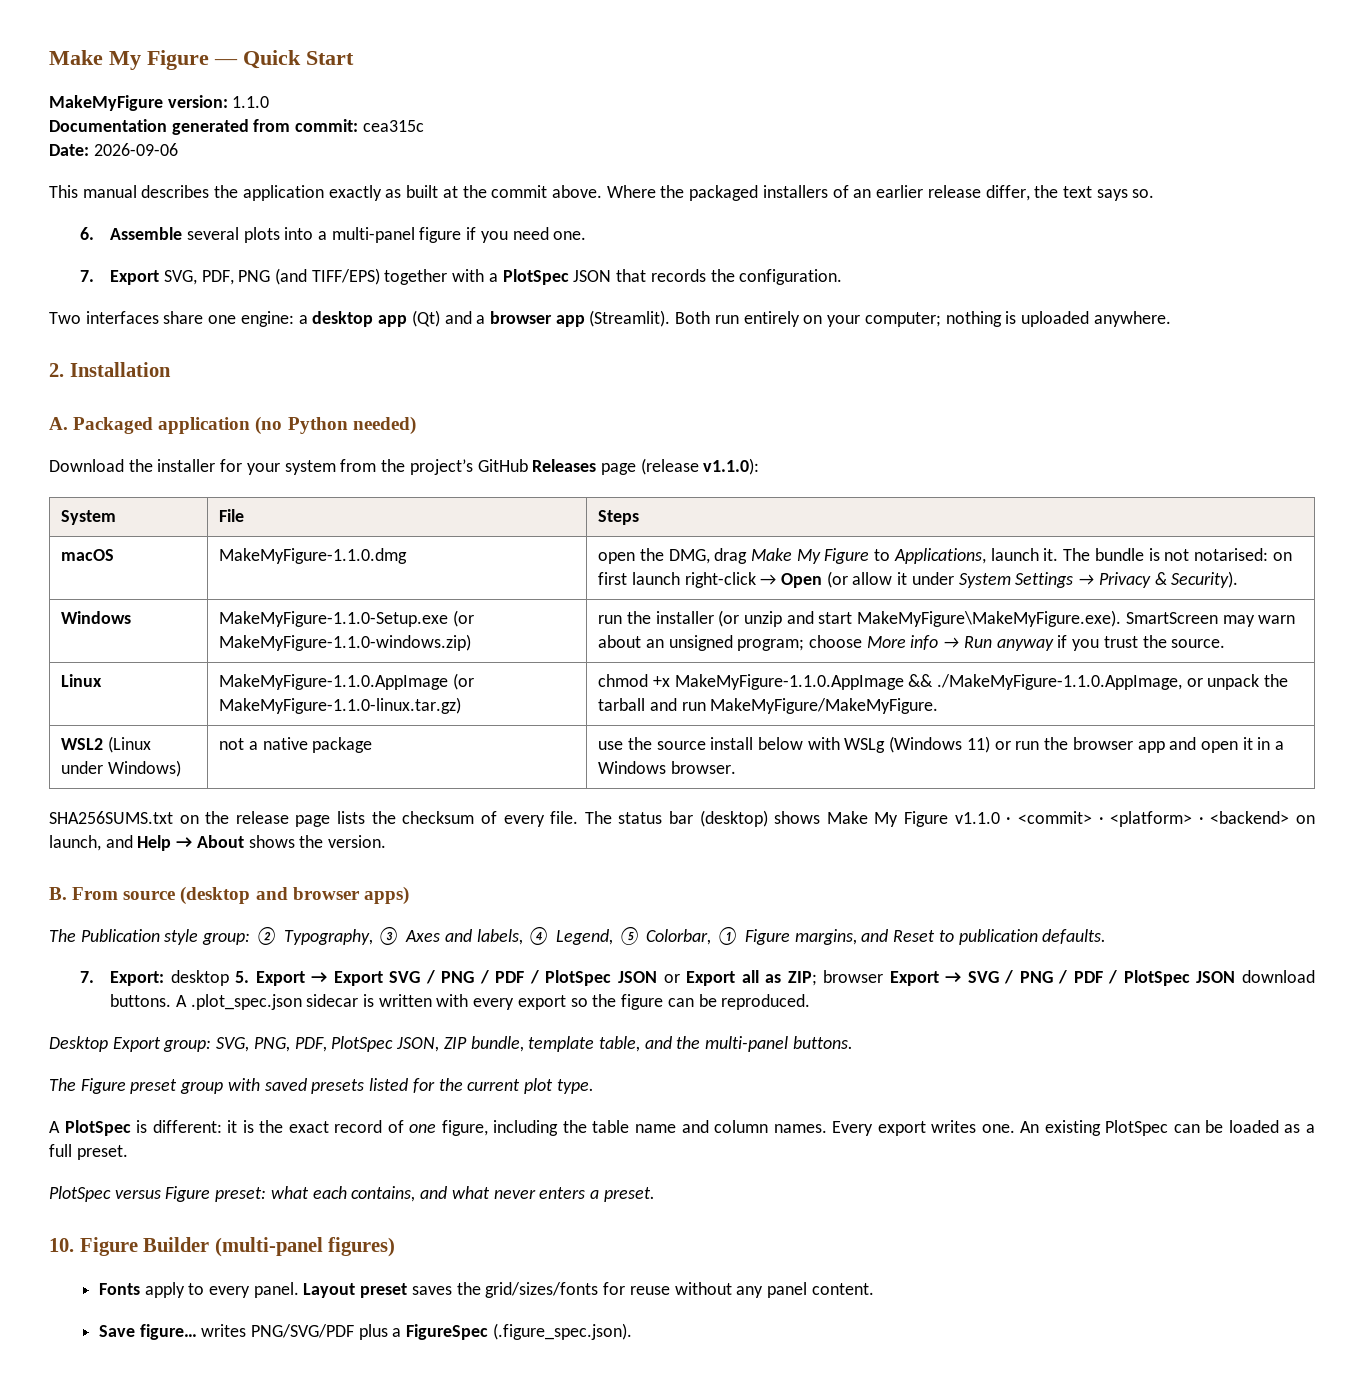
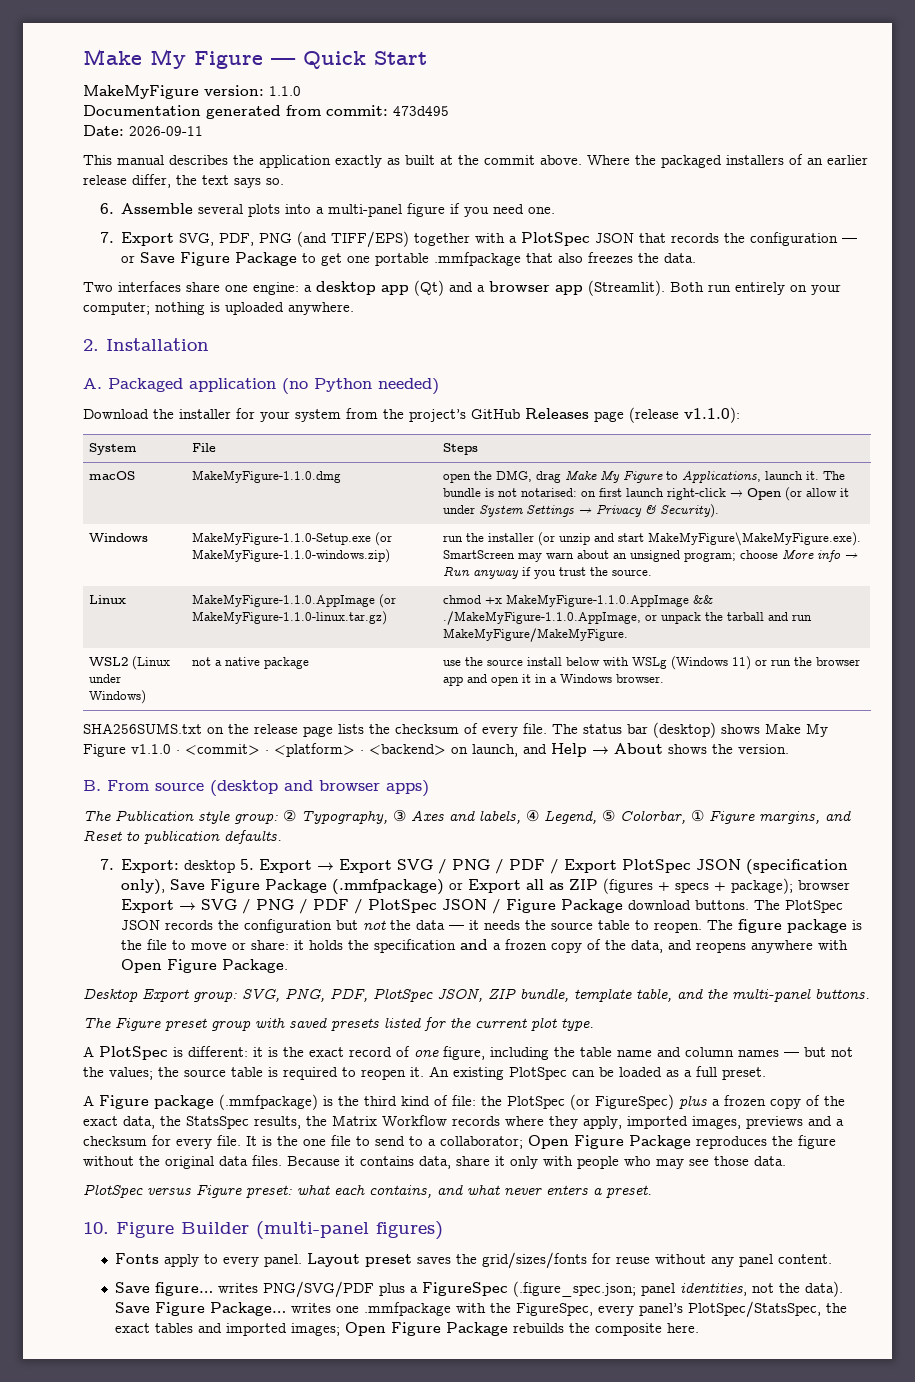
- Documentation generated from commit: cea315c
+ Documentation generated from commit: 473d495
- Date: 2026-09-06
+ Date: 2026-09-11
- 7. Export SVG, PDF, PNG (and TIFF/EPS) together with a PlotSpec JSON that records the configuration.
+ 7. Export SVG, PDF, PNG (and TIFF/EPS) together with a PlotSpec JSON that records the configuration — or Save Figure Package to get one portable .mmfpackage that also freezes the data.
- 7. Export: desktop 5. Export → Export SVG / PNG / PDF / PlotSpec JSON or Export all as ZIP; browser Export → SVG / PNG / PDF / PlotSpec JSON download buttons. A .plot_spec.json sidecar is written with every export so the figure can be reproduced.
+ 7. Export: desktop 5. Export → Export SVG / PNG / PDF / Export PlotSpec JSON (specification only), Save Figure Package (.mmfpackage) or Export all as ZIP (figures + specs + package); browser Export → SVG / PNG / PDF / PlotSpec JSON / Figure Package download buttons. The PlotSpec JSON records the configuration but not the data — it needs the source table to reopen. The figure package is the file to move or share: it holds the specification and a frozen copy of the data, and reopens anywhere with Open Figure Package.
- A PlotSpec is different: it is the exact record of one figure, including the table name and column names. Every export writes one.
+ A PlotSpec is different: it is the exact record of one figure, including the table name and column names — but not the values; the source table is required to reopen it.
+ A Figure package (.mmfpackage) is the third kind of file: the PlotSpec (or FigureSpec) plus a frozen copy of the exact data, the StatsSpec results, the Matrix Workflow records where they apply, imported images, previews and a checksum for every file. It is the one file to send to a collaborator; Open Figure Package reproduces the figure without the original data files. Because it contains data, share it only with people who may see those data.
- Save figure… writes PNG/SVG/PDF plus a FigureSpec (.figure_spec.json).
+ Save figure… writes PNG/SVG/PDF plus a FigureSpec (.figure_spec.json; panel identities, not the data). Save Figure Package… writes one .mmfpackage with the FigureSpec, every panel’s PlotSpec/StatsSpec, the exact tables and imported images; Open Figure Package rebuilds the composite here.

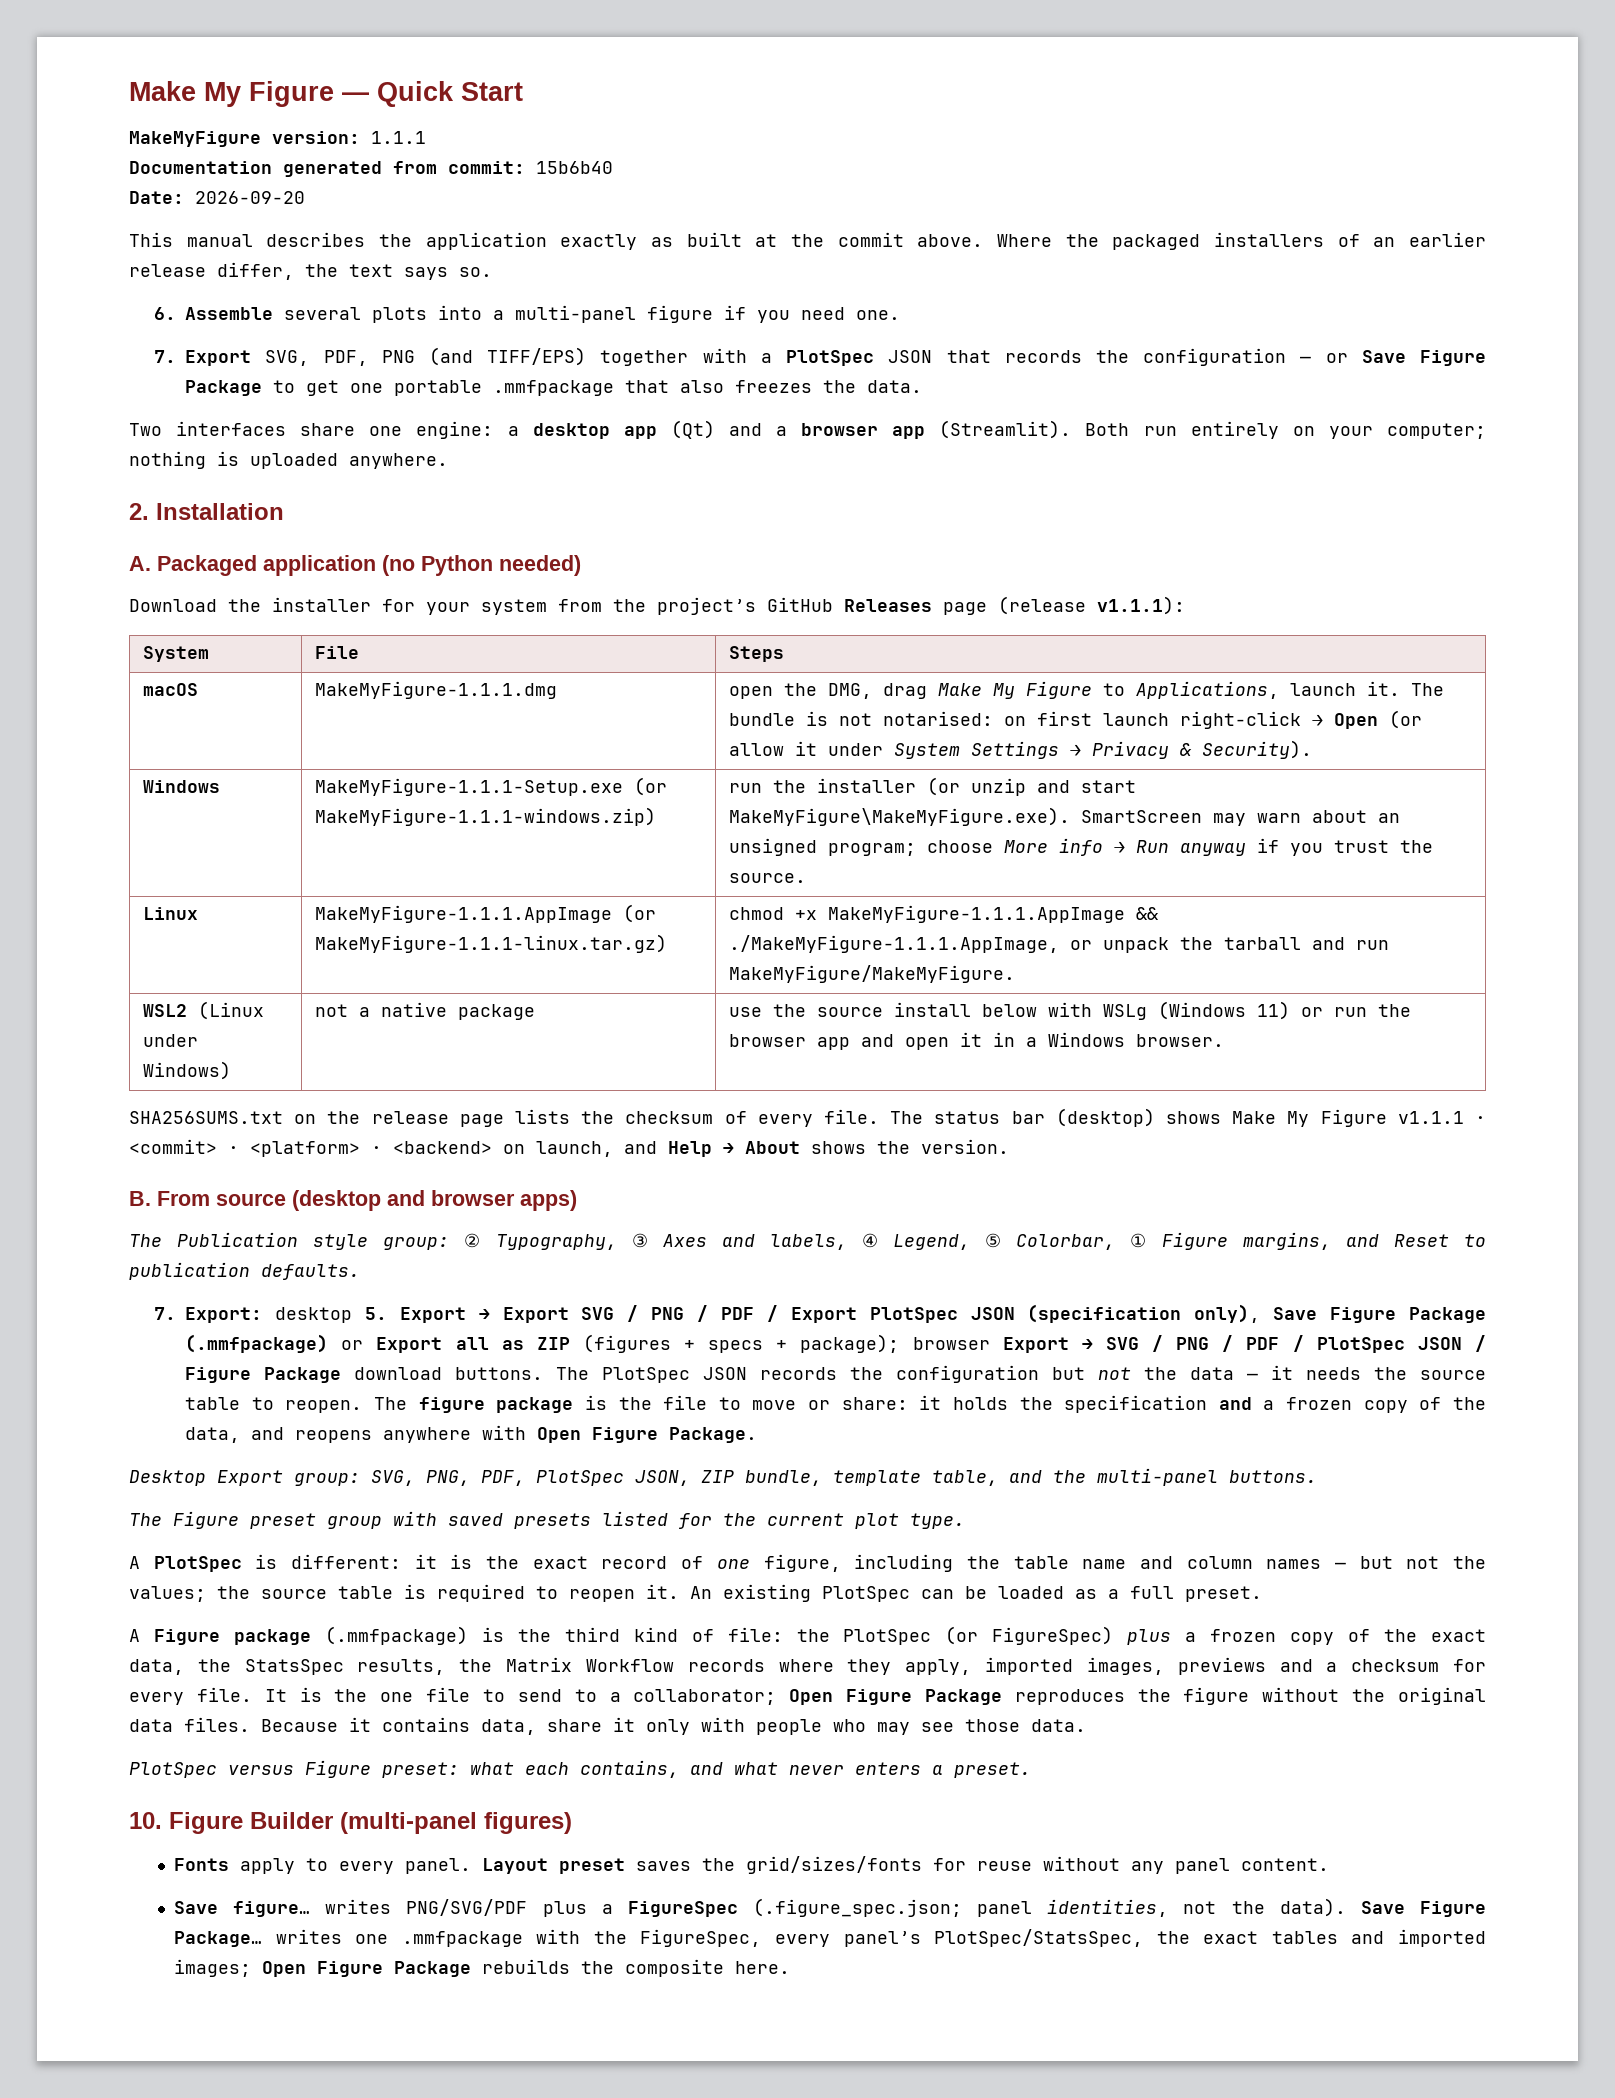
- MakeMyFigure version: 1.1.0
+ MakeMyFigure version: 1.1.1
- Documentation generated from commit: 473d495
+ Documentation generated from commit: 15b6b40
- Date: 2026-09-11
+ Date: 2026-09-20
- Download the installer for your system from the project’s GitHub Releases page (release v1.1.0):
+ Download the installer for your system from the project’s GitHub Releases page (release v1.1.1):
- macOS | MakeMyFigure-1.1.0.dmg | open the DMG, drag Make My Figure to Applications, launch it. The bundle is not notarised: on first launch right-click → Open (or allow it under System Settings → Privacy & Security).
+ macOS | MakeMyFigure-1.1.1.dmg | open the DMG, drag Make My Figure to Applications, launch it. The bundle is not notarised: on first launch right-click → Open (or allow it under System Settings → Privacy & Security).
- Windows | MakeMyFigure-1.1.0-Setup.exe (or MakeMyFigure-1.1.0-windows.zip) | run the installer (or unzip and start MakeMyFigure\MakeMyFigure.exe). SmartScreen may warn about an unsigned program; choose More info → Run anyway if you trust the source.
+ Windows | MakeMyFigure-1.1.1-Setup.exe (or MakeMyFigure-1.1.1-windows.zip) | run the installer (or unzip and start MakeMyFigure\MakeMyFigure.exe). SmartScreen may warn about an unsigned program; choose More info → Run anyway if you trust the source.
- Linux | MakeMyFigure-1.1.0.AppImage (or MakeMyFigure-1.1.0-linux.tar.gz) | chmod +x MakeMyFigure-1.1.0.AppImage && ./MakeMyFigure-1.1.0.AppImage, or unpack the tarball and run MakeMyFigure/MakeMyFigure.
+ Linux | MakeMyFigure-1.1.1.AppImage (or MakeMyFigure-1.1.1-linux.tar.gz) | chmod +x MakeMyFigure-1.1.1.AppImage && ./MakeMyFigure-1.1.1.AppImage, or unpack the tarball and run MakeMyFigure/MakeMyFigure.
- The status bar (desktop) shows Make My Figure v1.1.0 · <commit> · <platform> · <backend> on launch, and Help → About shows the version.
+ The status bar (desktop) shows Make My Figure v1.1.1 · <commit> · <platform> · <backend> on launch, and Help → About shows the version.

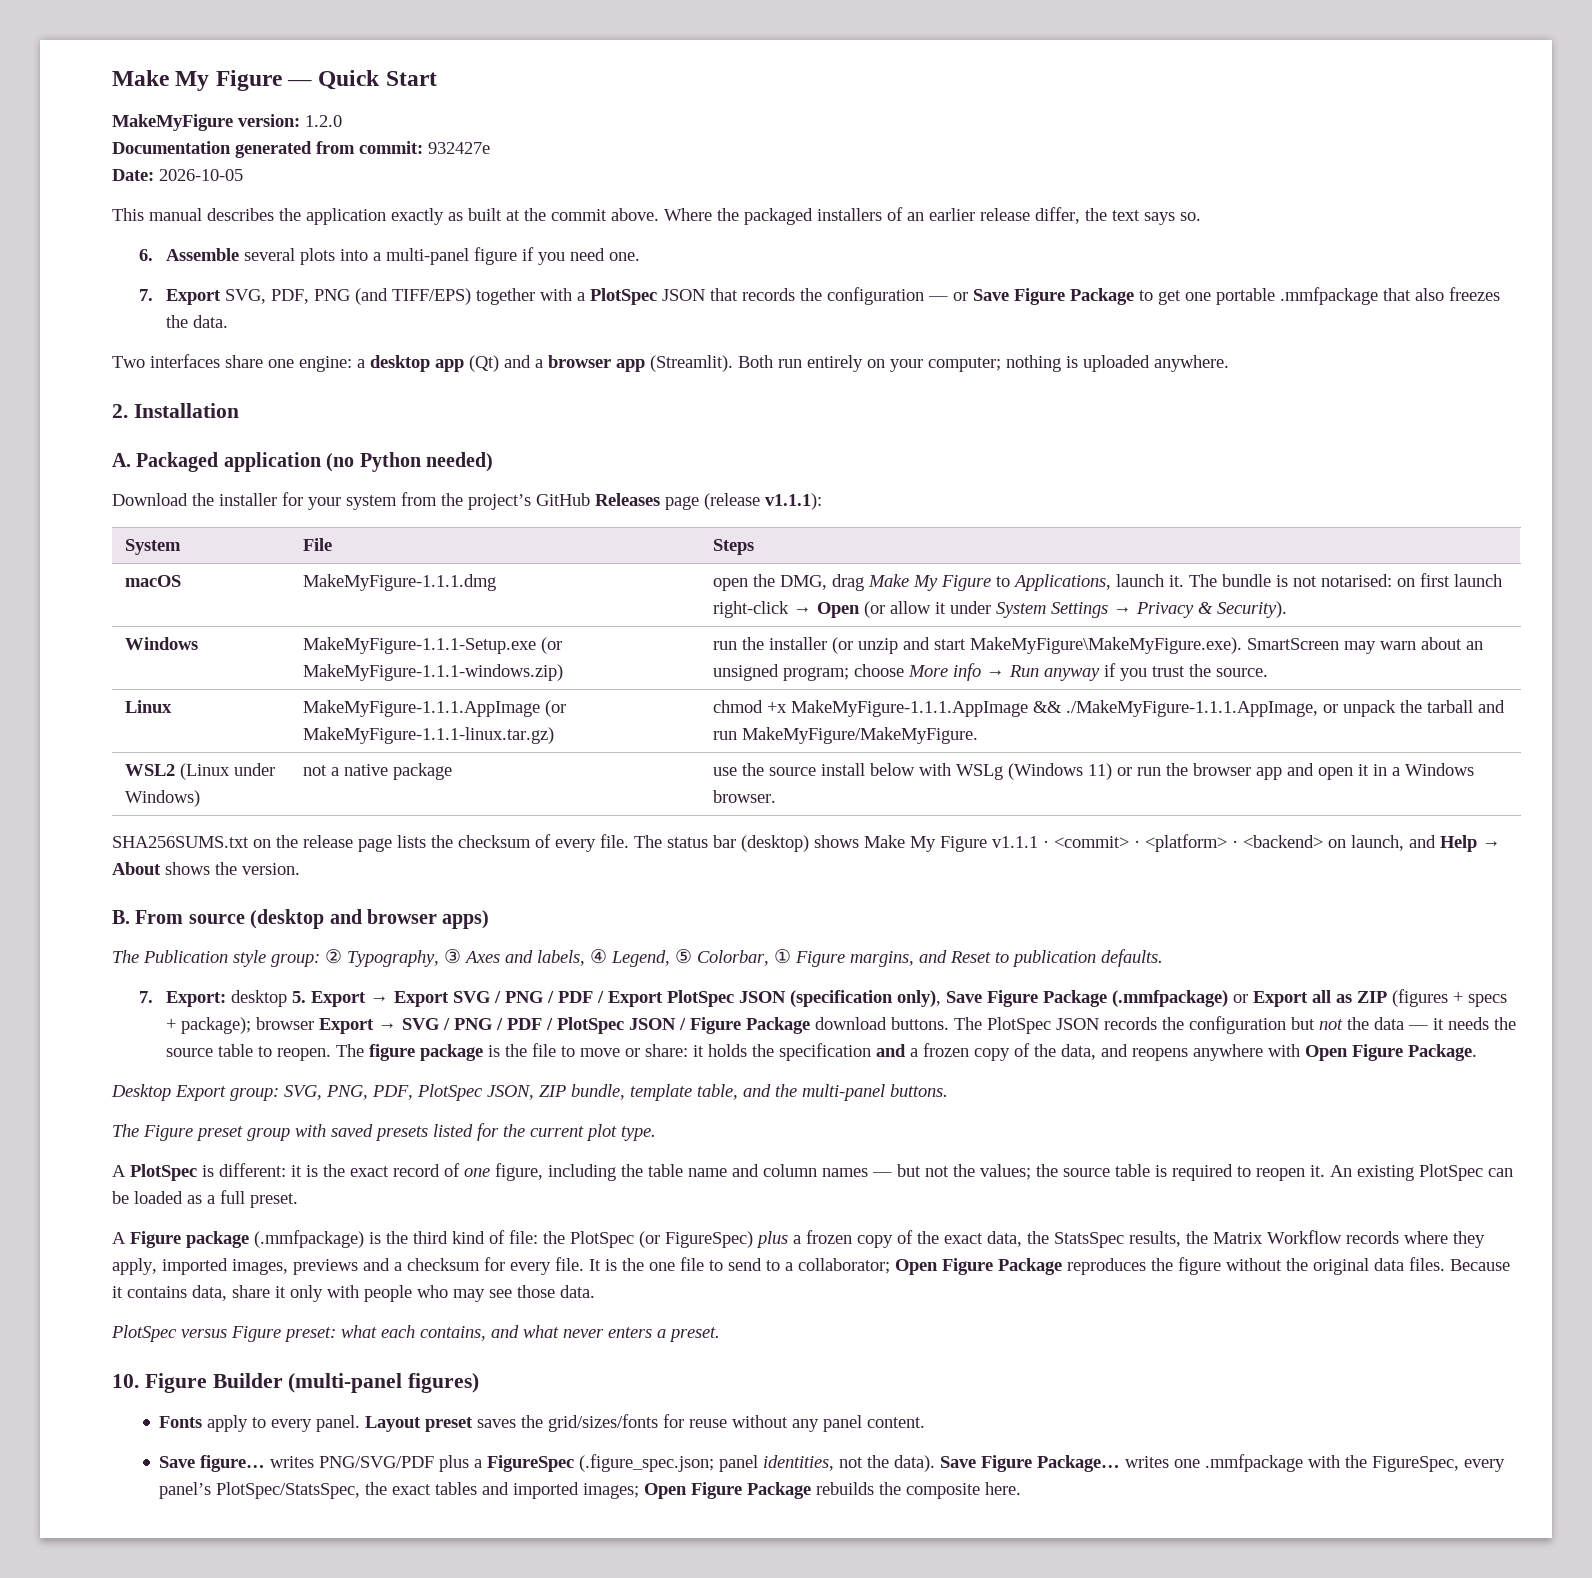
- MakeMyFigure version: 1.1.1
+ MakeMyFigure version: 1.2.0
- Documentation generated from commit: 15b6b40
+ Documentation generated from commit: 932427e
- Date: 2026-09-20
+ Date: 2026-10-05

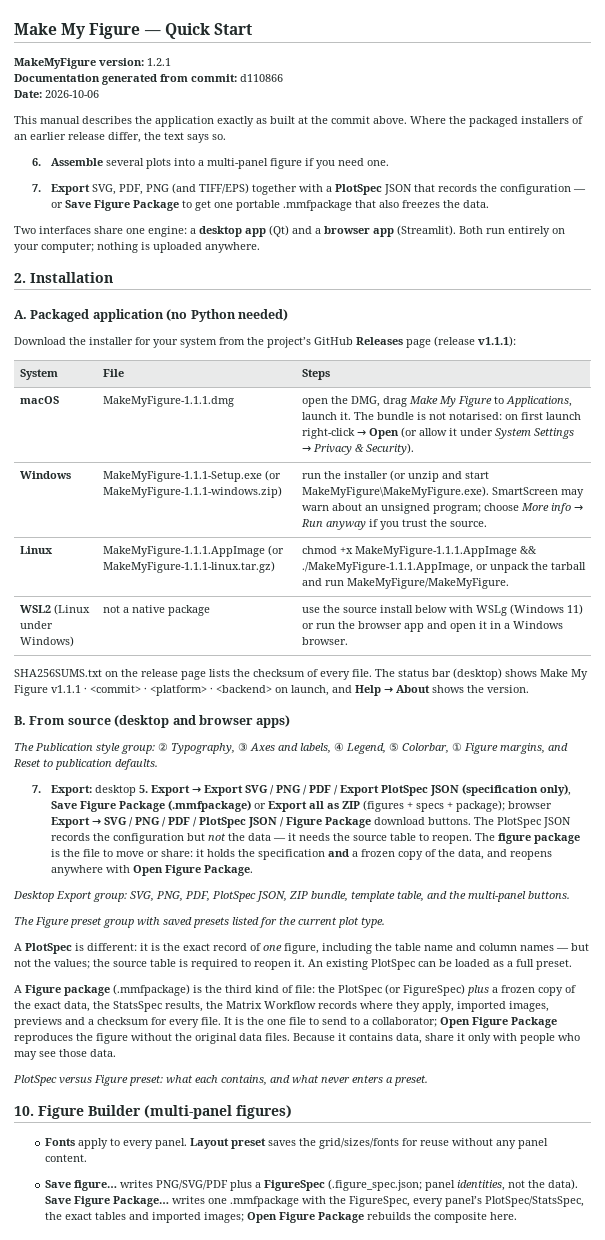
- MakeMyFigure version: 1.2.0
+ MakeMyFigure version: 1.2.1
- Documentation generated from commit: 932427e
+ Documentation generated from commit: d110866
- Date: 2026-10-05
+ Date: 2026-10-06

